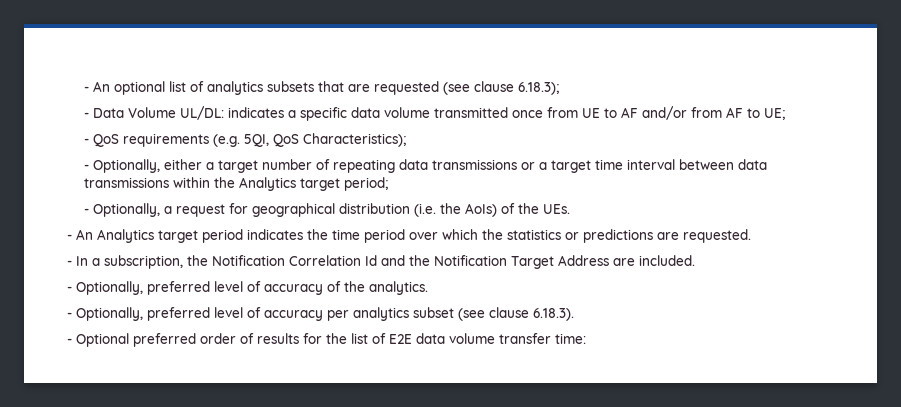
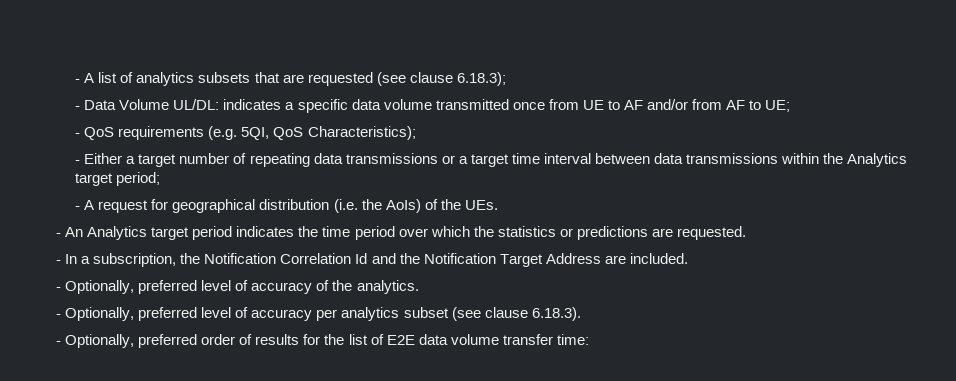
- - An optional list of analytics subsets that are requested (see clause 6.18.3);
+ - A list of analytics subsets that are requested (see clause 6.18.3);
- - Optionally, either a target number of repeating data transmissions or a target time interval between data transmissions within the Analytics target period;
+ - Either a target number of repeating data transmissions or a target time interval between data transmissions within the Analytics target period;
- - Optionally, a request for geographical distribution (i.e. the AoIs) of the UEs.
+ - A request for geographical distribution (i.e. the AoIs) of the UEs.
- - Optional preferred order of results for the list of E2E data volume transfer time:
+ - Optionally, preferred order of results for the list of E2E data volume transfer time:

